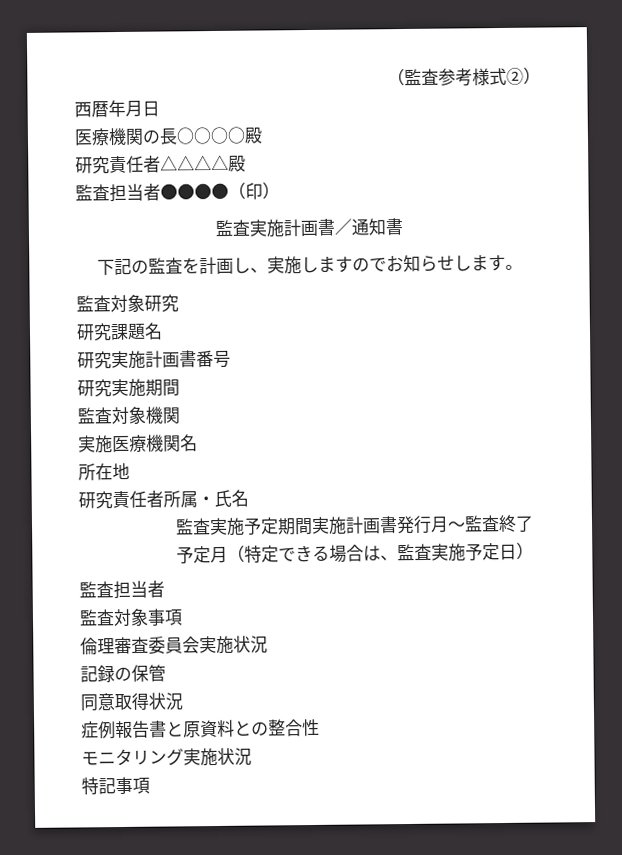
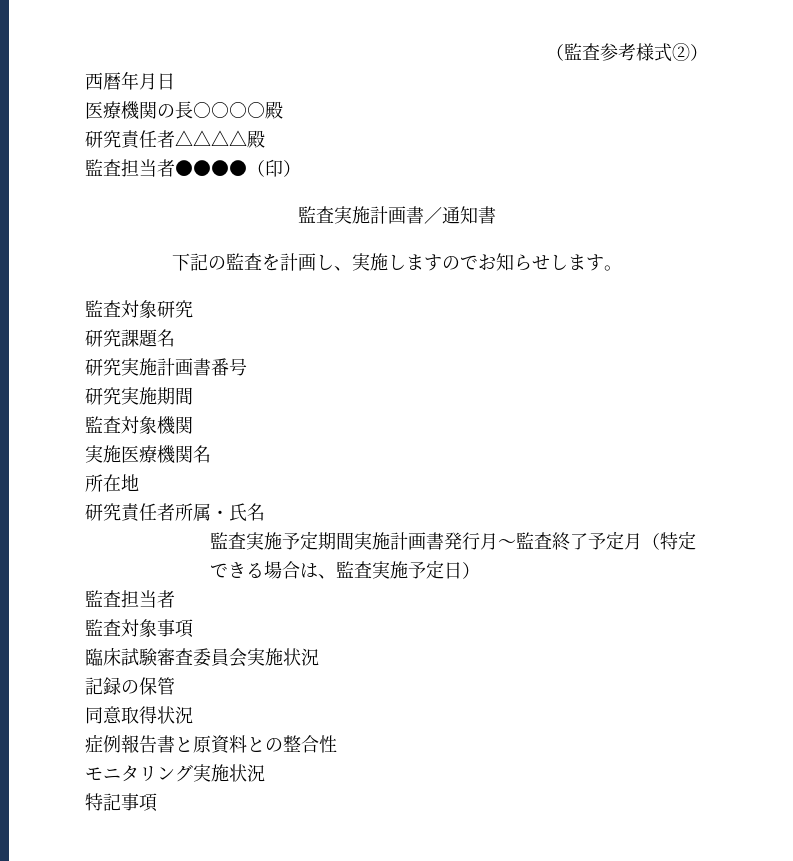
- 倫理審査委員会実施状況
+ 臨床試験審査委員会実施状況

